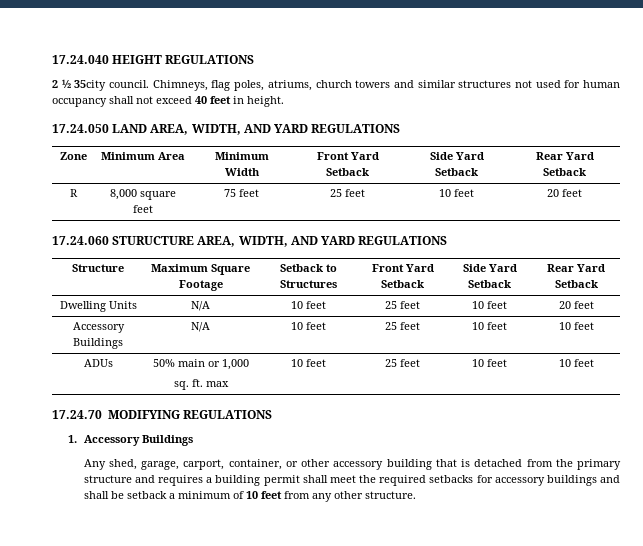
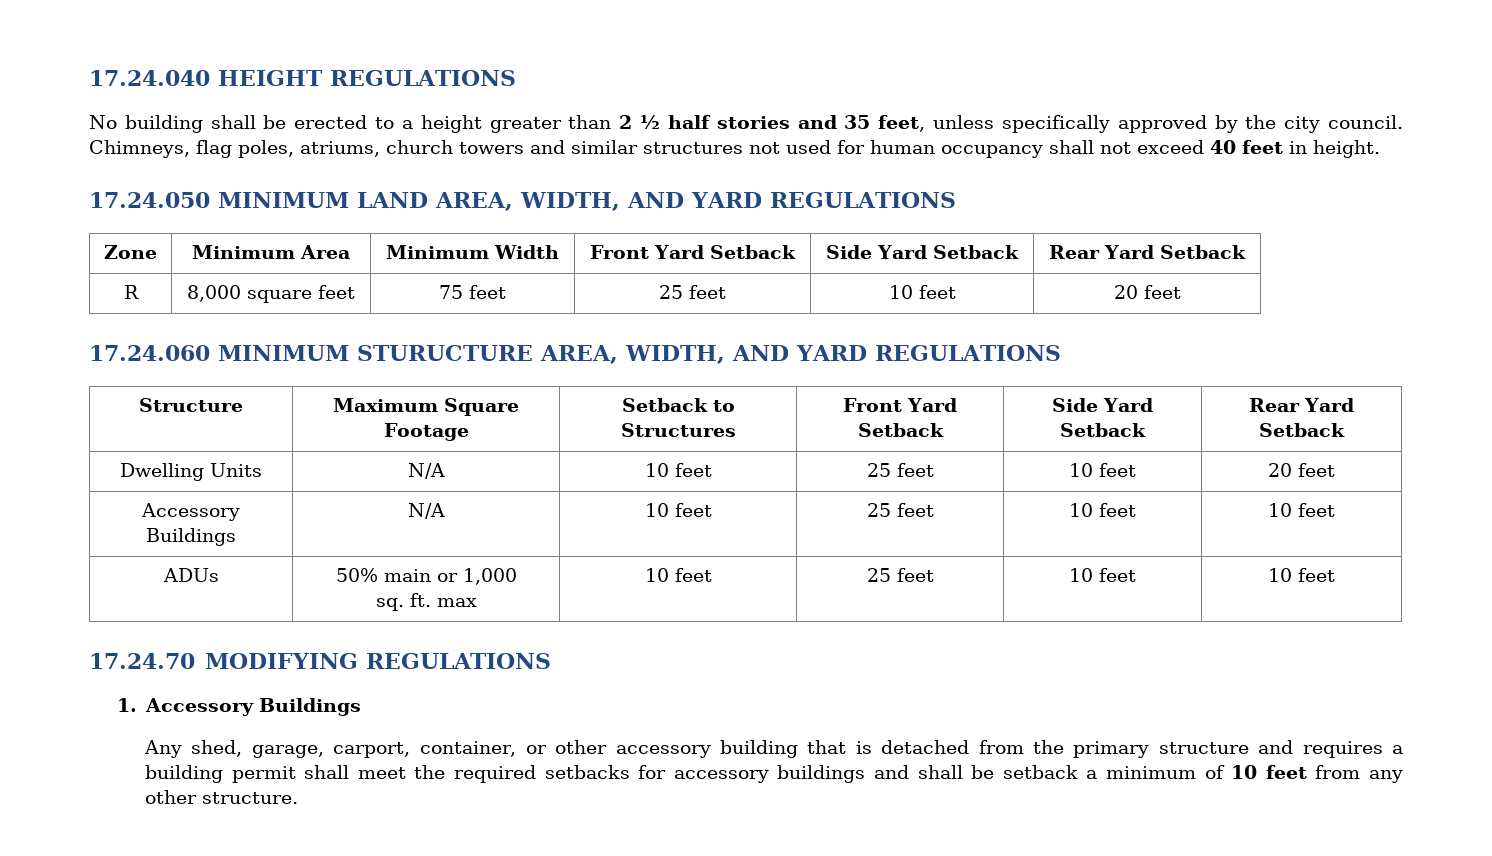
- 2 ½ 35city council.
+ No building shall be erected to a height greater than 2 ½ half stories and 35 feet, unless specifically approved by the city council.
- 17.24.050 LAND AREA, WIDTH, AND YARD REGULATIONS
+ 17.24.050 MINIMUM LAND AREA, WIDTH, AND YARD REGULATIONS
- 17.24.060 STURUCTURE AREA, WIDTH, AND YARD REGULATIONS
+ 17.24.060 MINIMUM STURUCTURE AREA, WIDTH, AND YARD REGULATIONS

